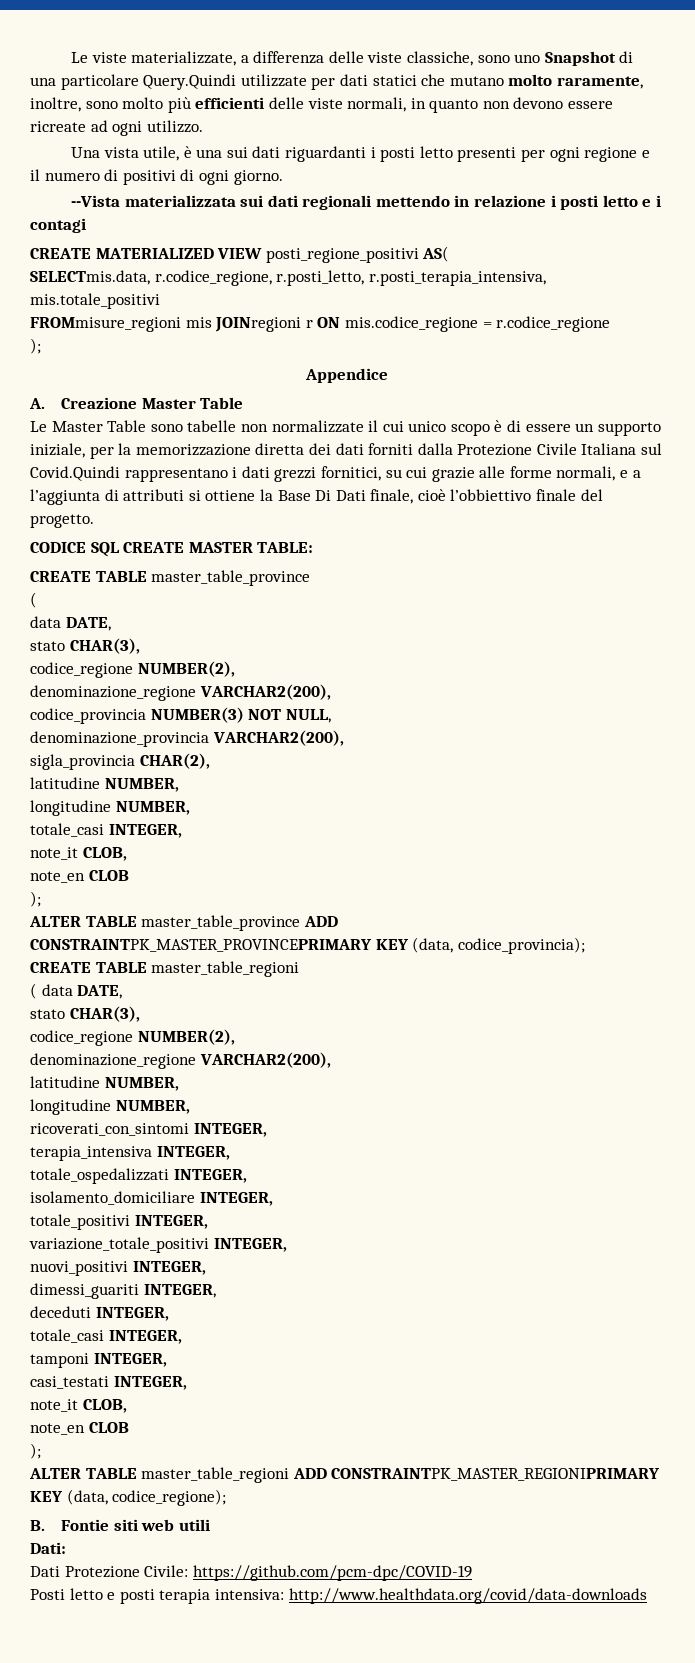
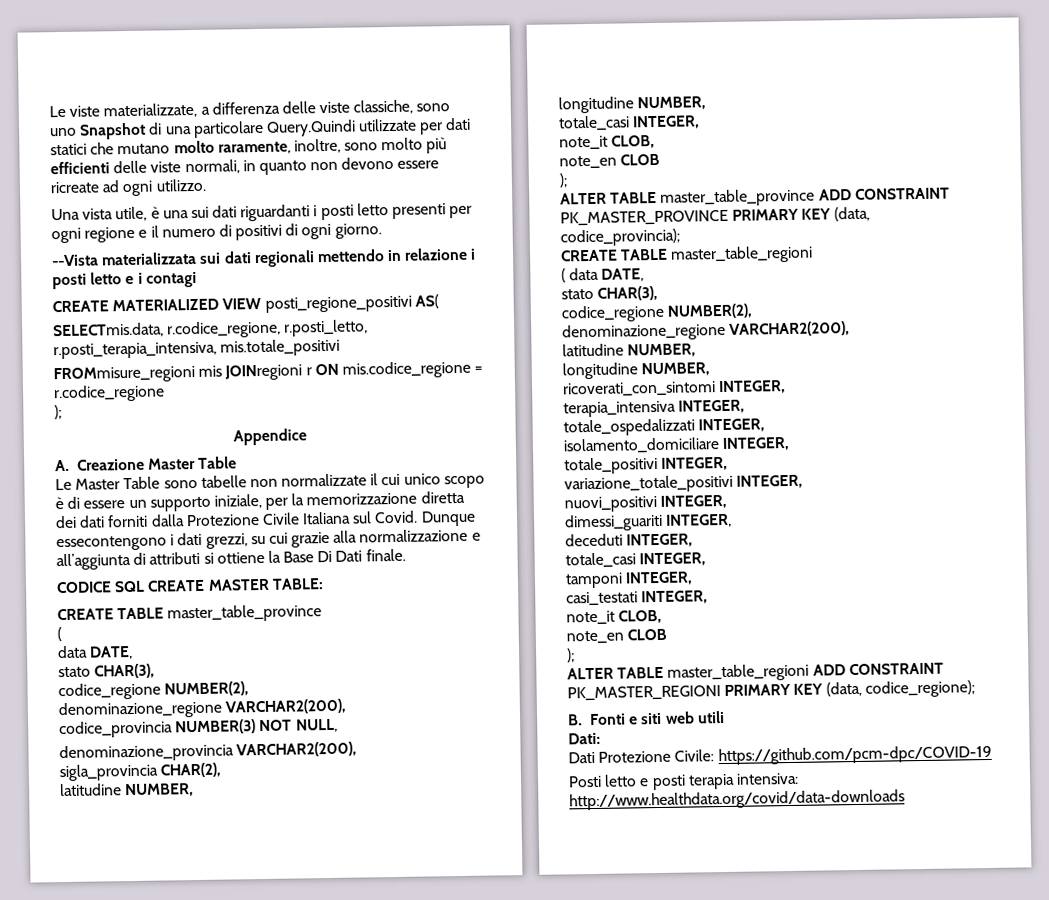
- Le Master Table sono tabelle non normalizzate il cui unico scopo è di essere un supporto iniziale, per la memorizzazione diretta dei dati forniti dalla Protezione Civile Italiana sul Covid.Quindi rappresentano i dati grezzi fornitici, su cui grazie alle forme normali, e a l’aggiunta di attributi si ottiene la Base Di Dati finale, cioè l’obbiettivo finale del progetto.
+ Le Master Table sono tabelle non normalizzate il cui unico scopo è di essere un supporto iniziale, per la memorizzazione diretta dei dati forniti dalla Protezione Civile Italiana sul Covid. Dunque essecontengono i dati grezzi, su cui grazie alla normalizzazione e all’aggiunta di attributi si ottiene la Base Di Dati finale.
- ALTER TABLE master_table_province ADD CONSTRAINTPK_MASTER_PROVINCEPRIMARY KEY (data, codice_provincia);
+ ALTER TABLE master_table_province ADD CONSTRAINT PK_MASTER_PROVINCE PRIMARY KEY (data, codice_provincia);
- ALTER TABLE master_table_regioni ADD CONSTRAINTPK_MASTER_REGIONIPRIMARY KEY (data, codice_regione);
+ ALTER TABLE master_table_regioni ADD CONSTRAINT PK_MASTER_REGIONI PRIMARY KEY (data, codice_regione);
- B. Fontie siti web utili
+ B. Fonti e siti web utili

